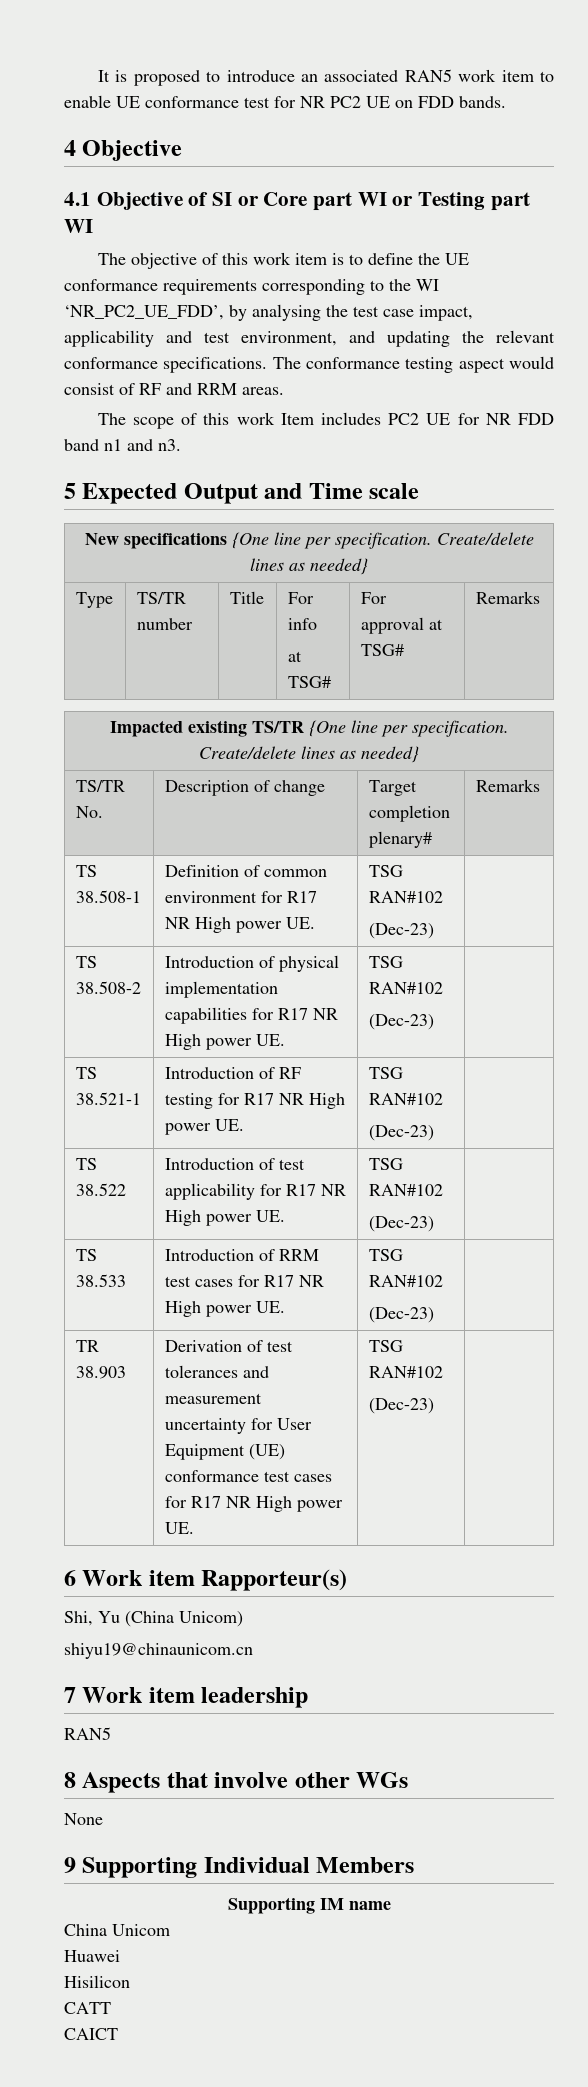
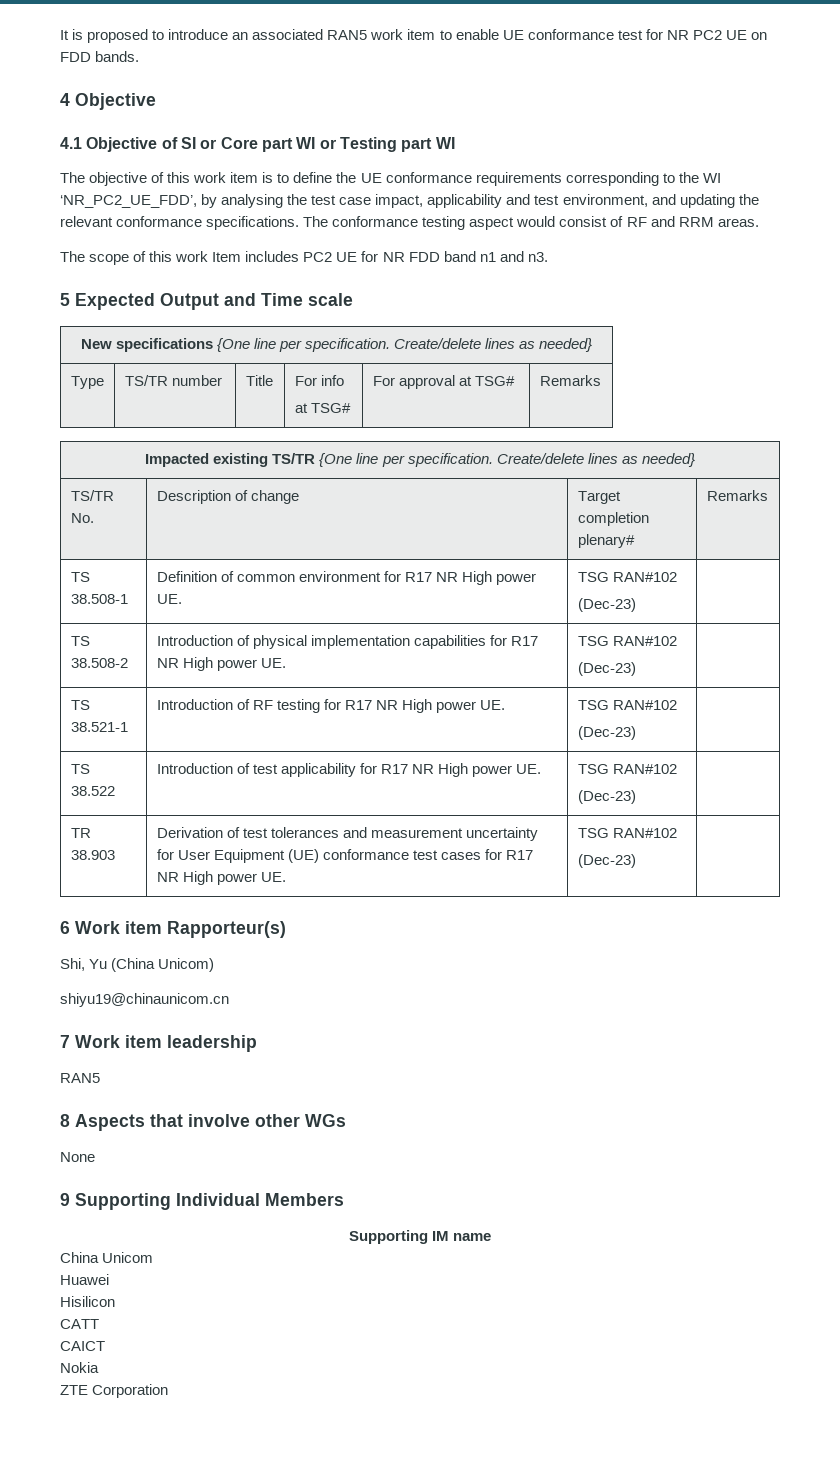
- TS 38.533 | Introduction of RRM test cases for R17 NR High power UE. | TSG RAN#102
- (Dec-23) |
+ Nokia
+ ZTE Corporation

